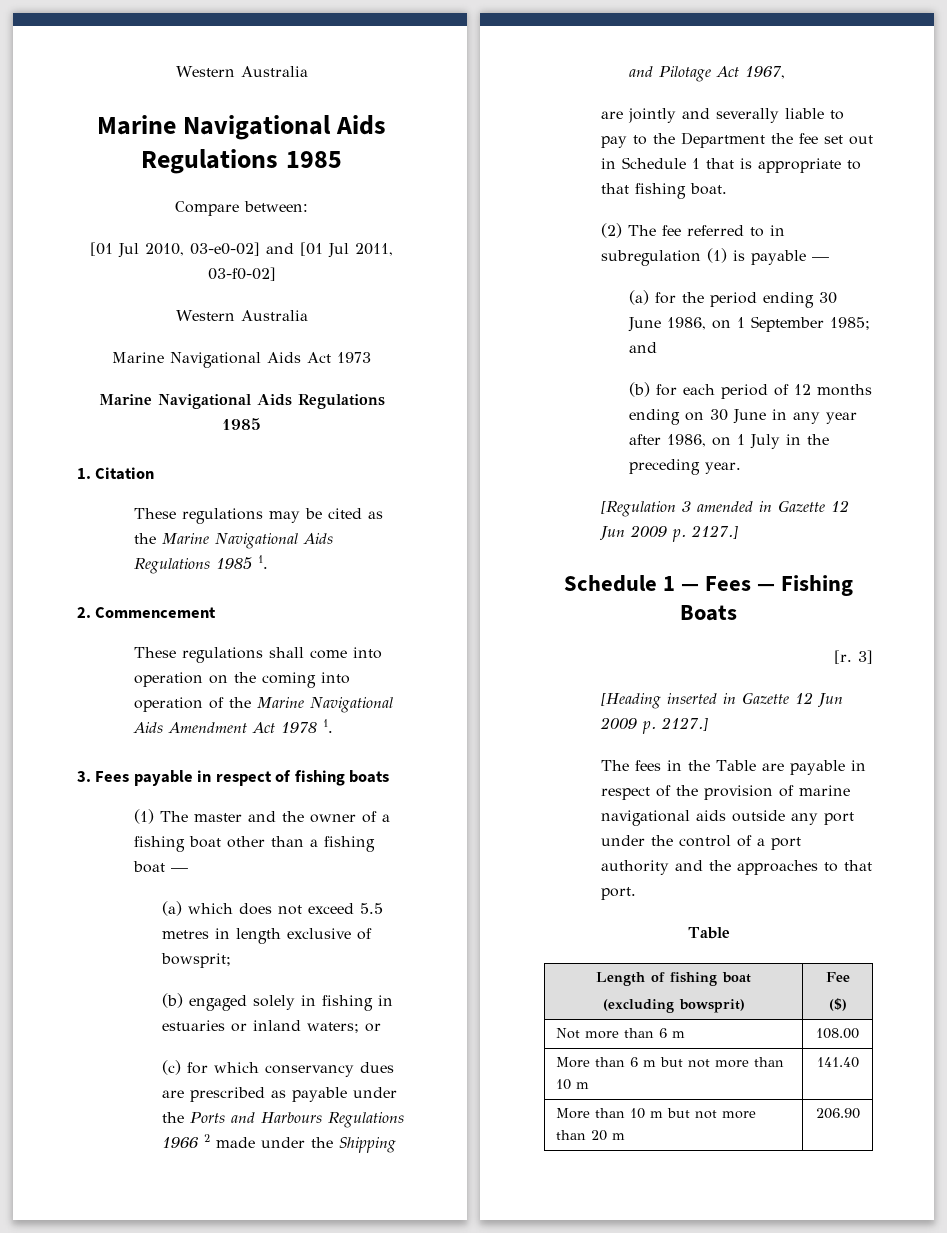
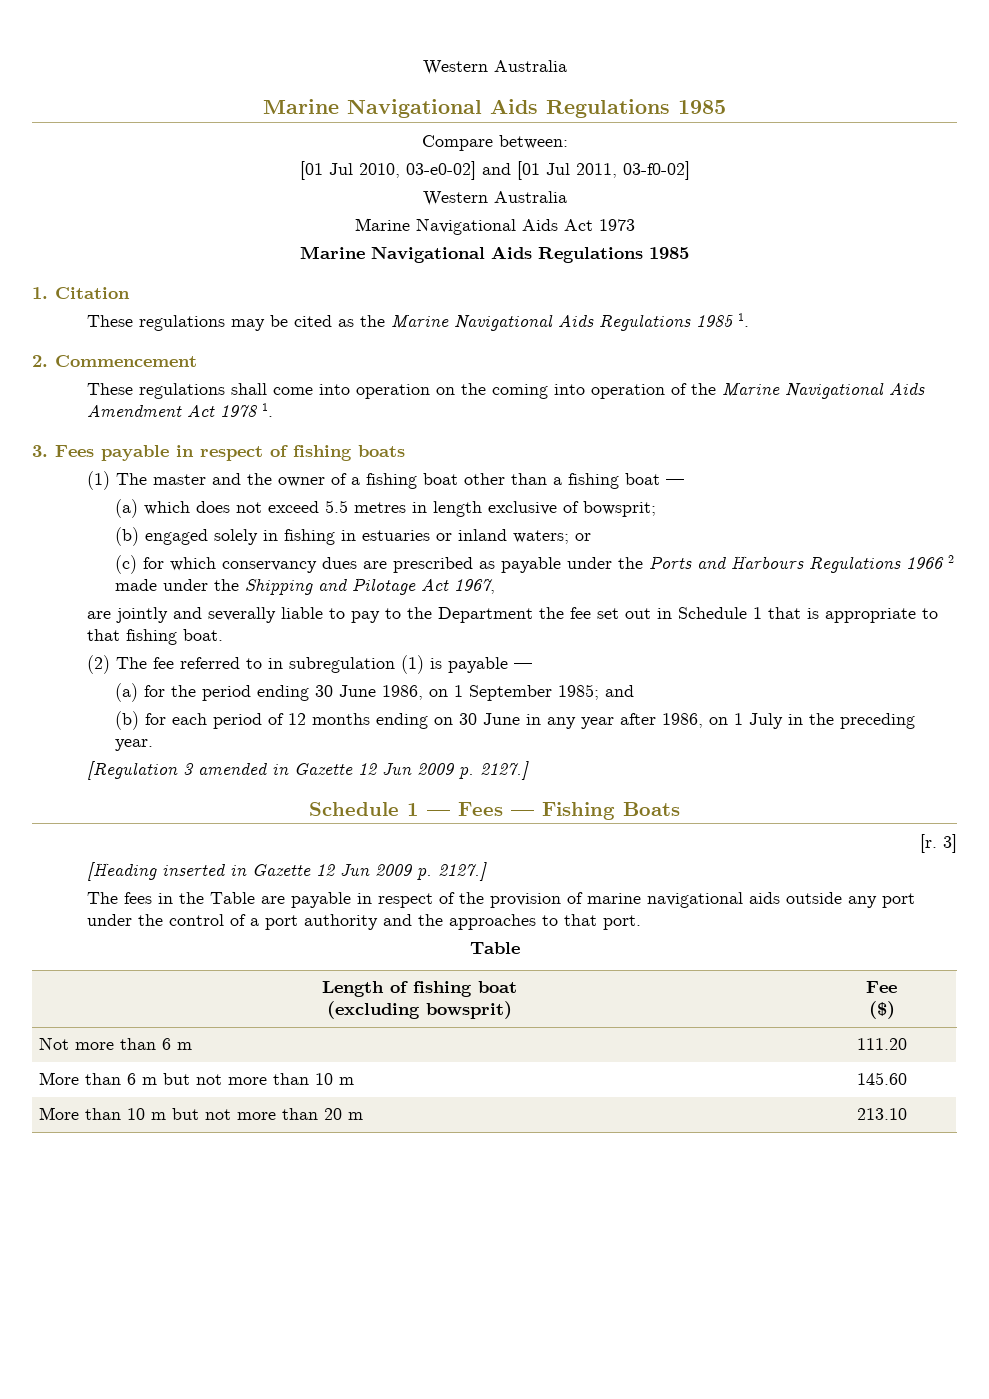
- Not more than 6 m | 108.00
+ Not more than 6 m | 111.20
- More than 6 m but not more than 10 m | 141.40
+ More than 6 m but not more than 10 m | 145.60
- More than 10 m but not more than 20 m | 206.90
+ More than 10 m but not more than 20 m | 213.10

